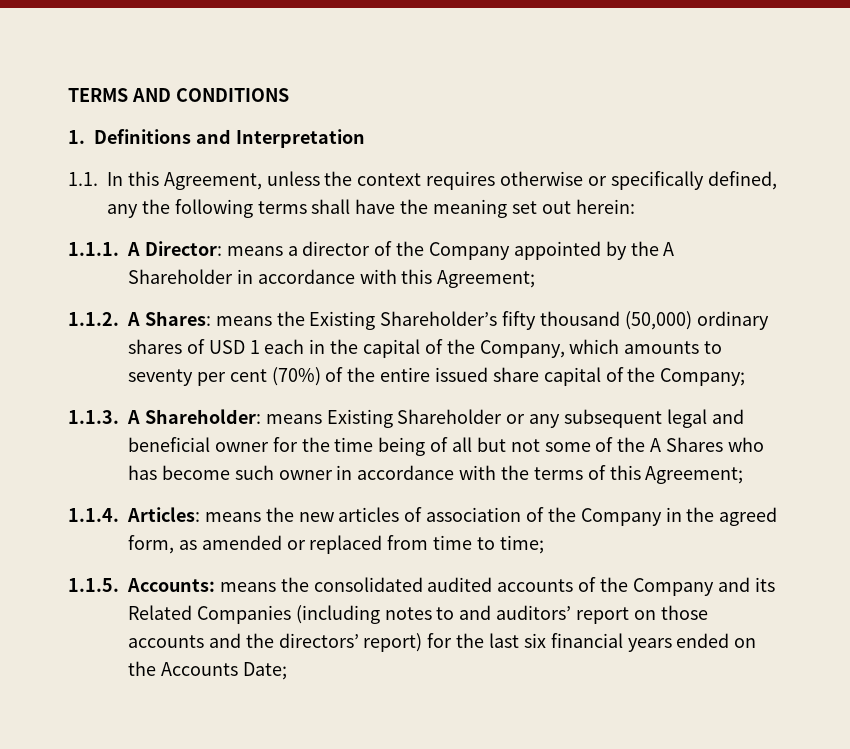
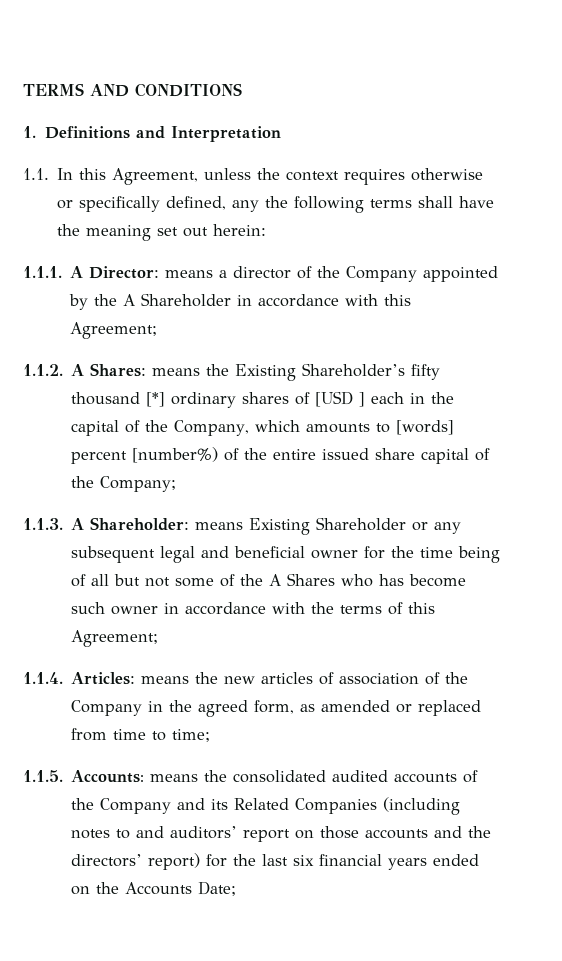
- 1.1.2. A Shares: means the Existing Shareholder’s fifty thousand (50,000) ordinary shares of USD 1 each in the capital of the Company, which amounts to seventy per cent (70%) of the entire issued share capital of the Company;
+ 1.1.2. A Shares: means the Existing Shareholder’s fifty thousand [*] ordinary shares of [USD ] each in the capital of the Company, which amounts to [words] percent [number%) of the entire issued share capital of the Company;

